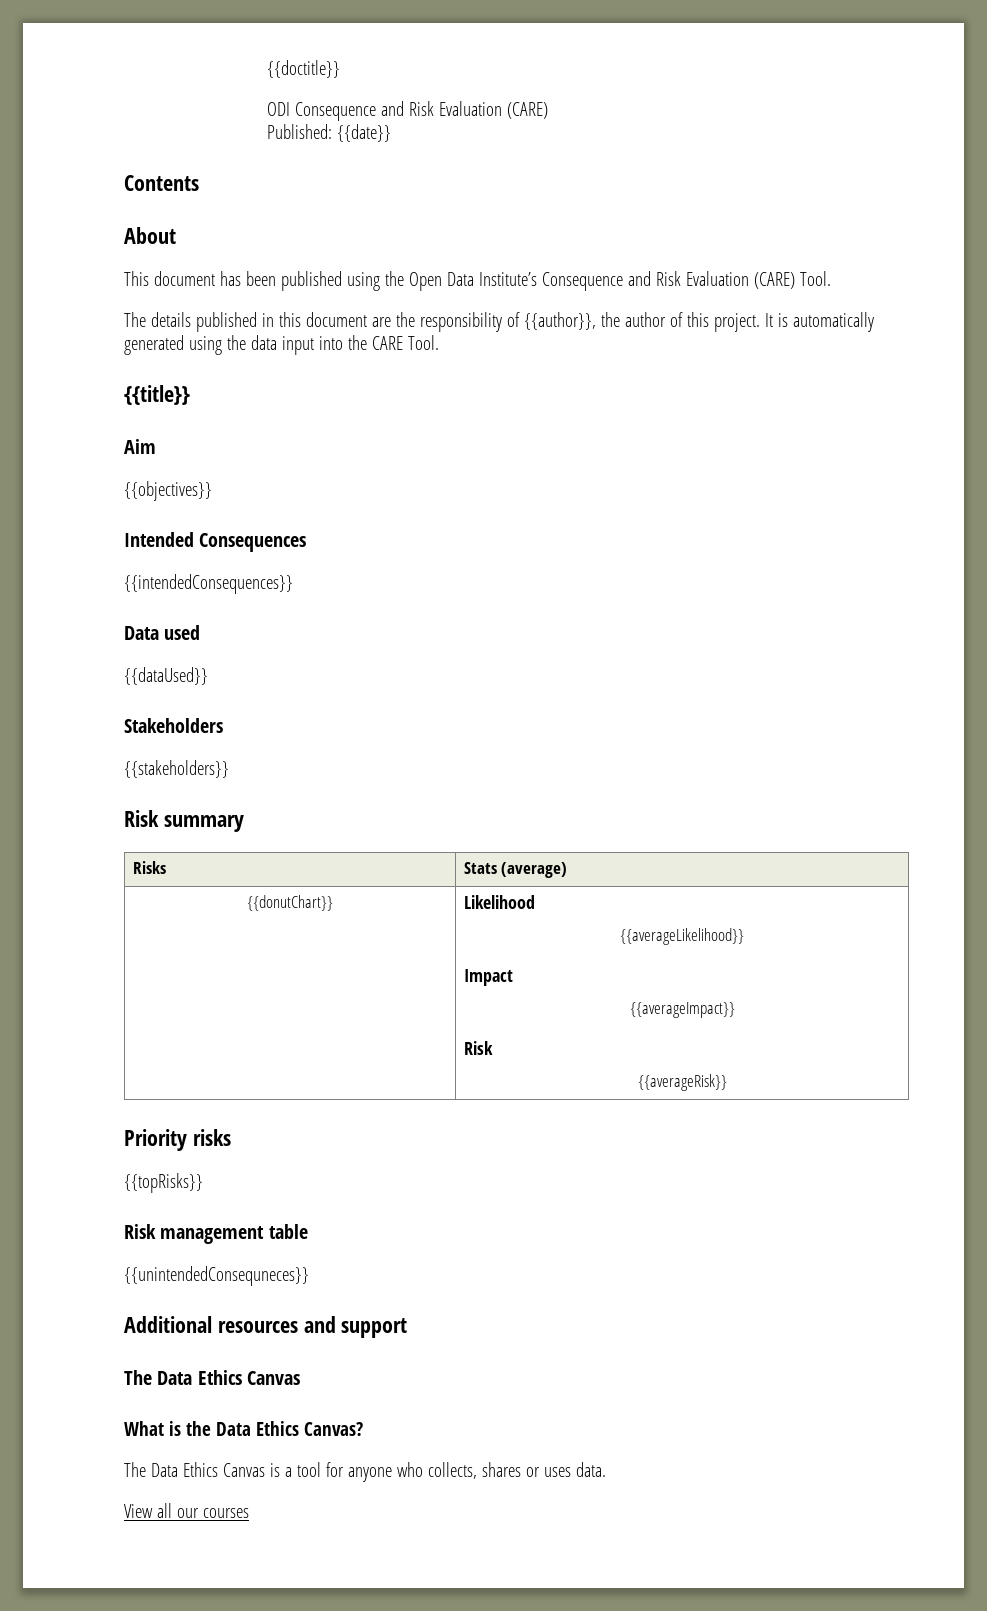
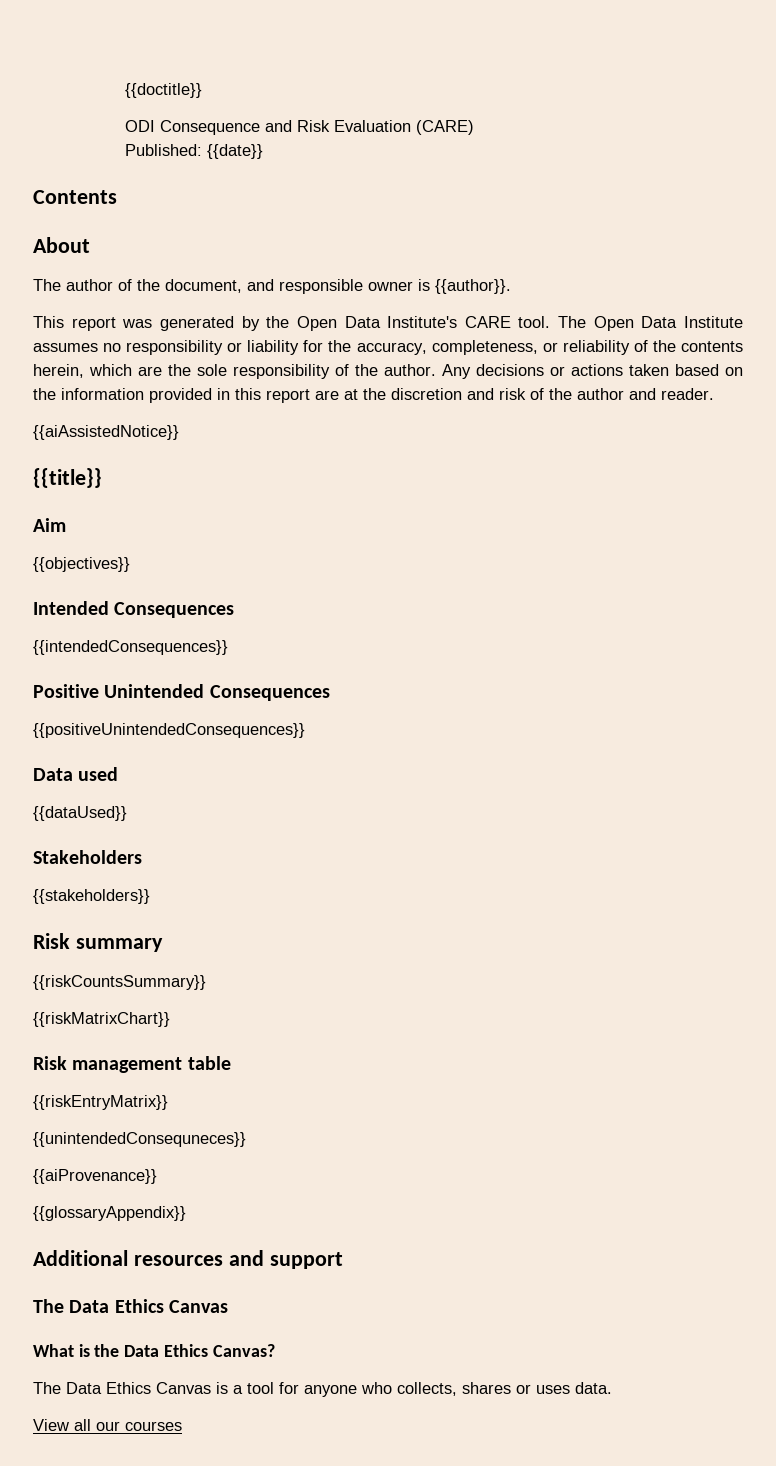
- This document has been published using the Open Data Institute’s Consequence and Risk Evaluation (CARE) Tool.
- The details published in this document are the responsibility of {{author}}, the author of this project. It is automatically generated using the data input into the CARE Tool.
+ The author of the document, and responsible owner is {{author}}.
+ This report was generated by the Open Data Institute's CARE tool. The Open Data Institute assumes no responsibility or liability for the accuracy, completeness, or reliability of the contents herein, which are the sole responsibility of the author. Any decisions or actions taken based on the information provided in this report are at the discretion and risk of the author and reader.
+ {{aiAssistedNotice}}
+ Positive Unintended Consequences
+ {{positiveUnintendedConsequences}}
- Risks | Stats (average)
- {{donutChart}} | Likelihood
- {{averageLikelihood}}
- Impact
- {{averageImpact}}
- Risk
- {{averageRisk}}
- Priority risks
- {{topRisks}}
+ {{riskCountsSummary}}
+ {{riskMatrixChart}}
+ {{riskEntryMatrix}}
+ {{aiProvenance}}
+ {{glossaryAppendix}}

